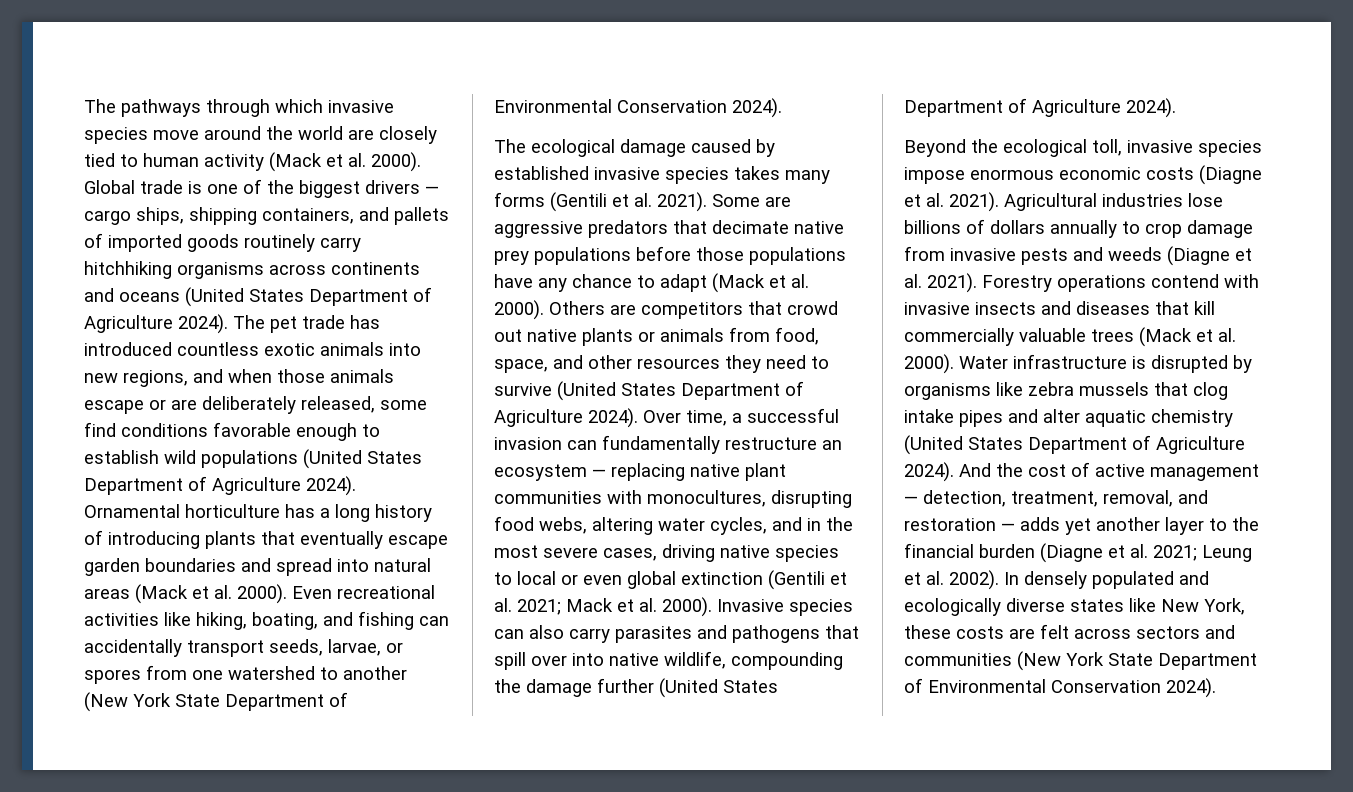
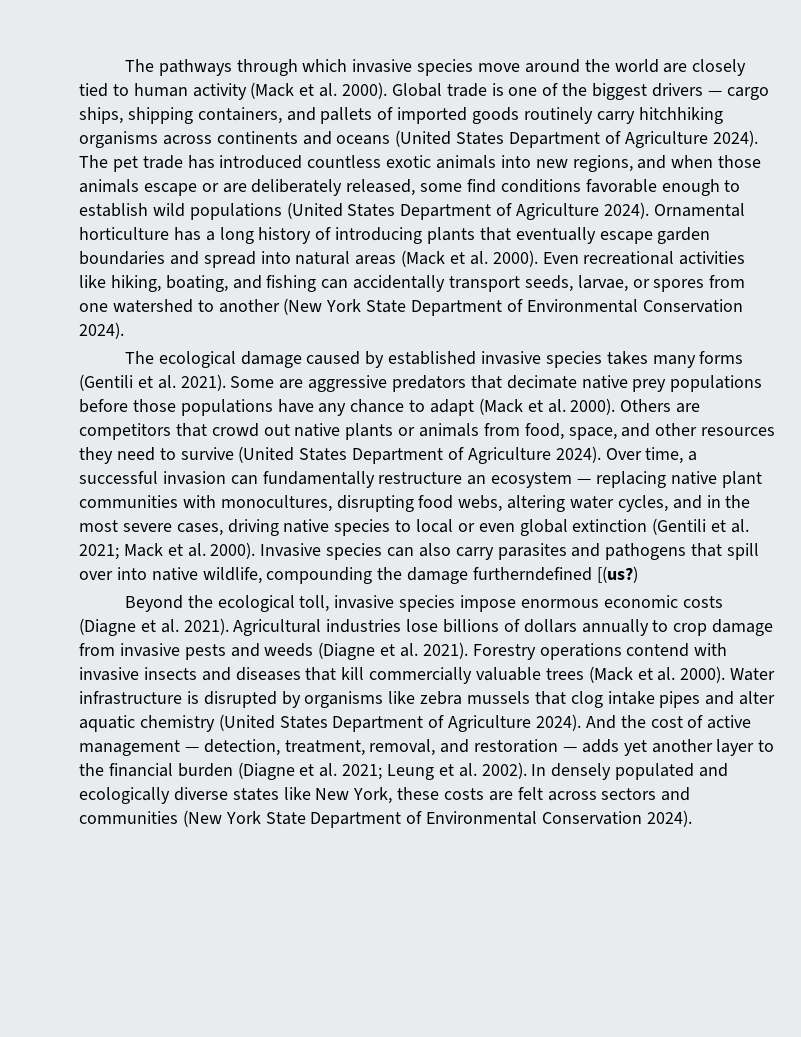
- Invasive species can also carry parasites and pathogens that spill over into native wildlife, compounding the damage further (United States Department of Agriculture 2024).
+ Invasive species can also carry parasites and pathogens that spill over into native wildlife, compounding the damage furtherndefined [(us?)

